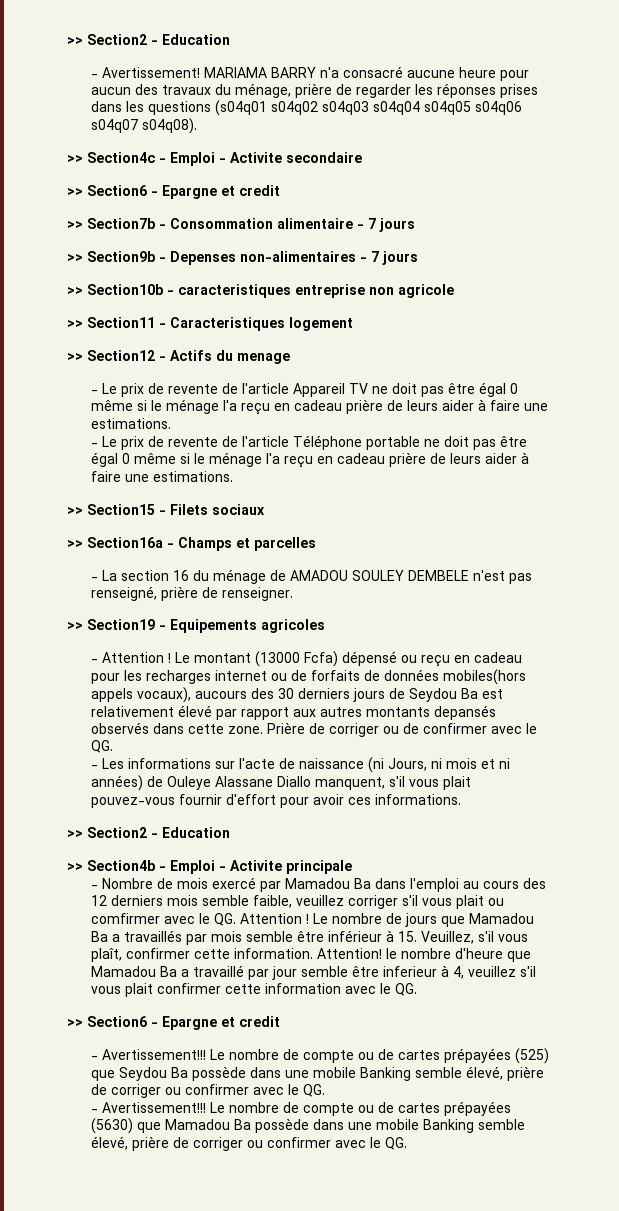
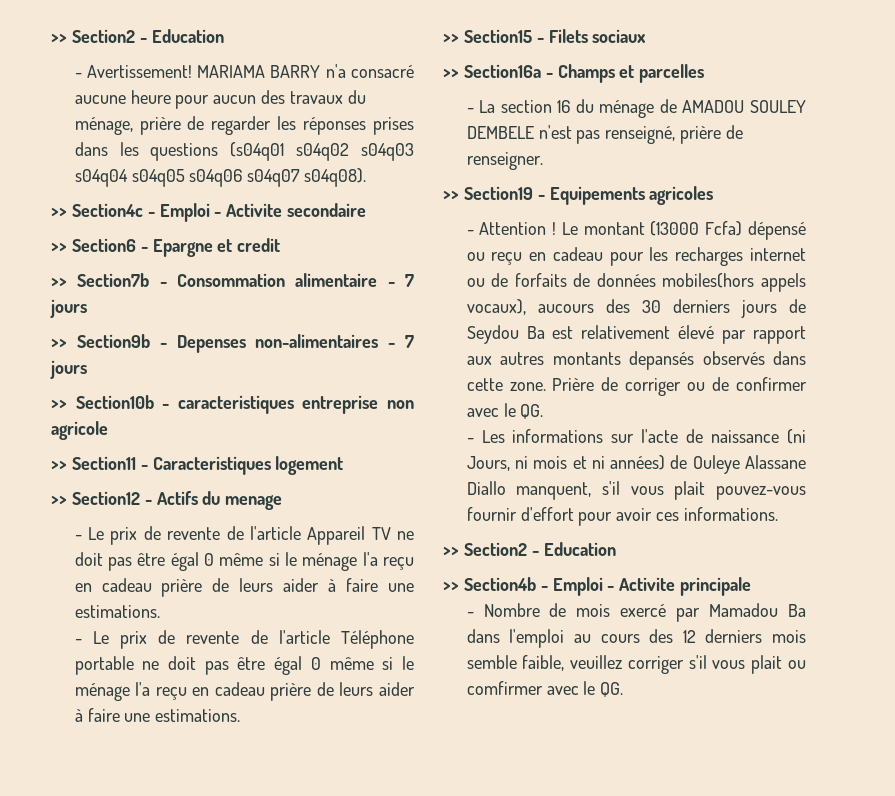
- - Nombre de mois exercé par Mamadou Ba dans l'emploi au cours des 12 derniers mois semble faible, veuillez corriger s'il vous plait ou comfirmer avec le QG. Attention ! Le nombre de jours que Mamadou Ba a travaillés par mois semble être inférieur à 15. Veuillez, s'il vous plaît, confirmer cette information. Attention! le nombre d'heure que Mamadou Ba a travaillé par jour semble être inferieur à 4, veuillez s'il vous plait confirmer cette information avec le QG.
- >> Section6 - Epargne et credit
- - Avertissement!!! Le nombre de compte ou de cartes prépayées (525) que Seydou Ba possède dans une mobile Banking semble élevé, prière de corriger ou confirmer avec le QG.
- - Avertissement!!! Le nombre de compte ou de cartes prépayées (5630) que Mamadou Ba possède dans une mobile Banking semble élevé, prière de corriger ou confirmer avec le QG.
+ - Nombre de mois exercé par Mamadou Ba dans l'emploi au cours des 12 derniers mois semble faible, veuillez corriger s'il vous plait ou comfirmer avec le QG.

